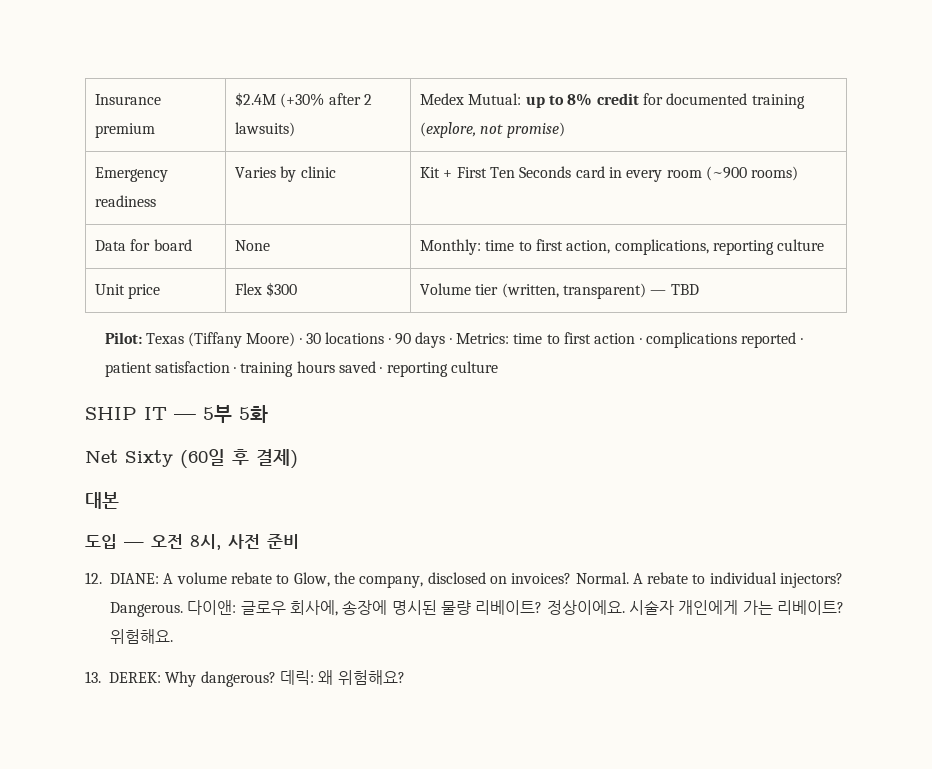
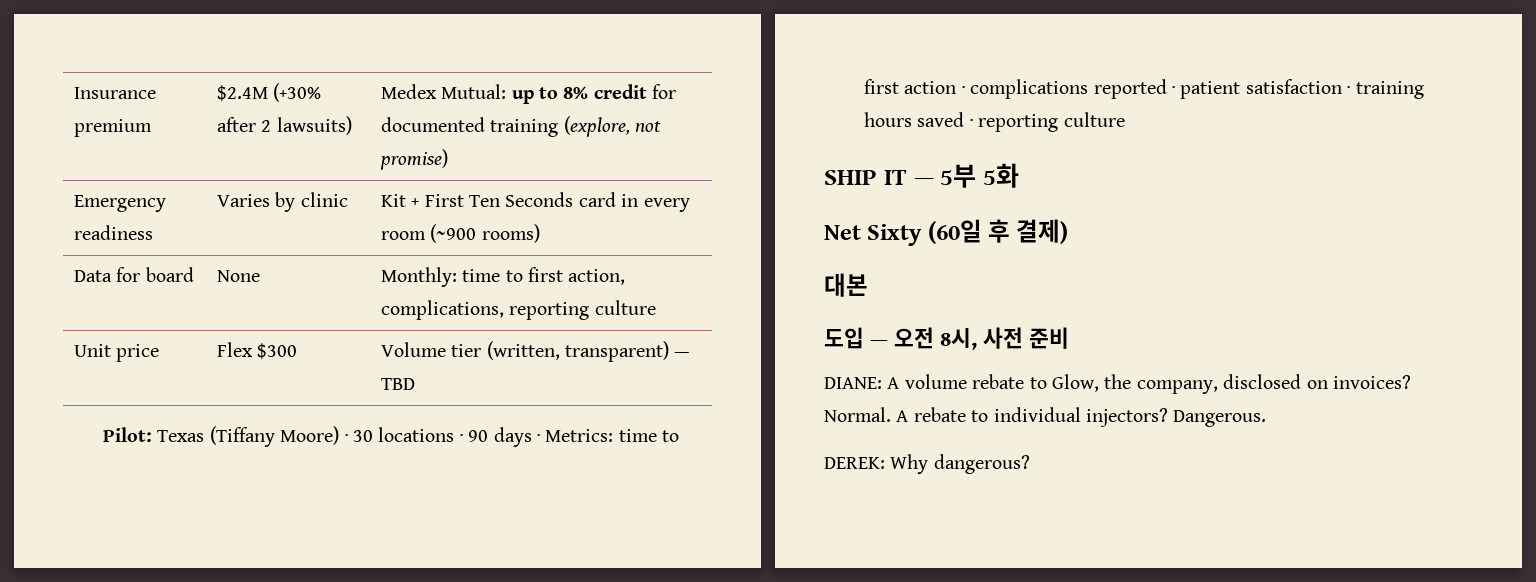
- 12. DIANE: A volume rebate to Glow, the company, disclosed on invoices?
+ DIANE: A volume rebate to Glow, the company, disclosed on invoices?
- Dangerous. 다이앤: 글로우 회사에, 송장에 명시된 물량 리베이트? 정상이에요. 시술자 개인에게 가는 리베이트? 위험해요.
- 13. DEREK: Why dangerous? 데릭: 왜 위험해요?
+ Dangerous.
+ DEREK: Why dangerous?

